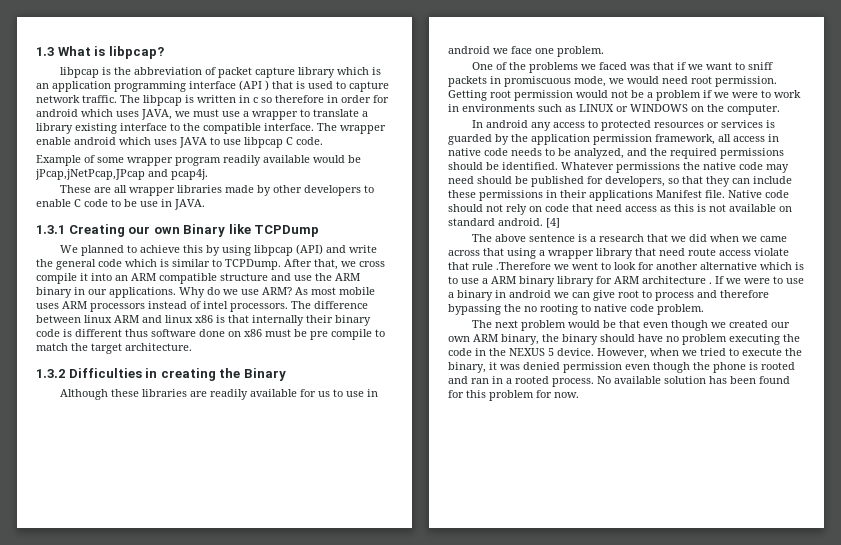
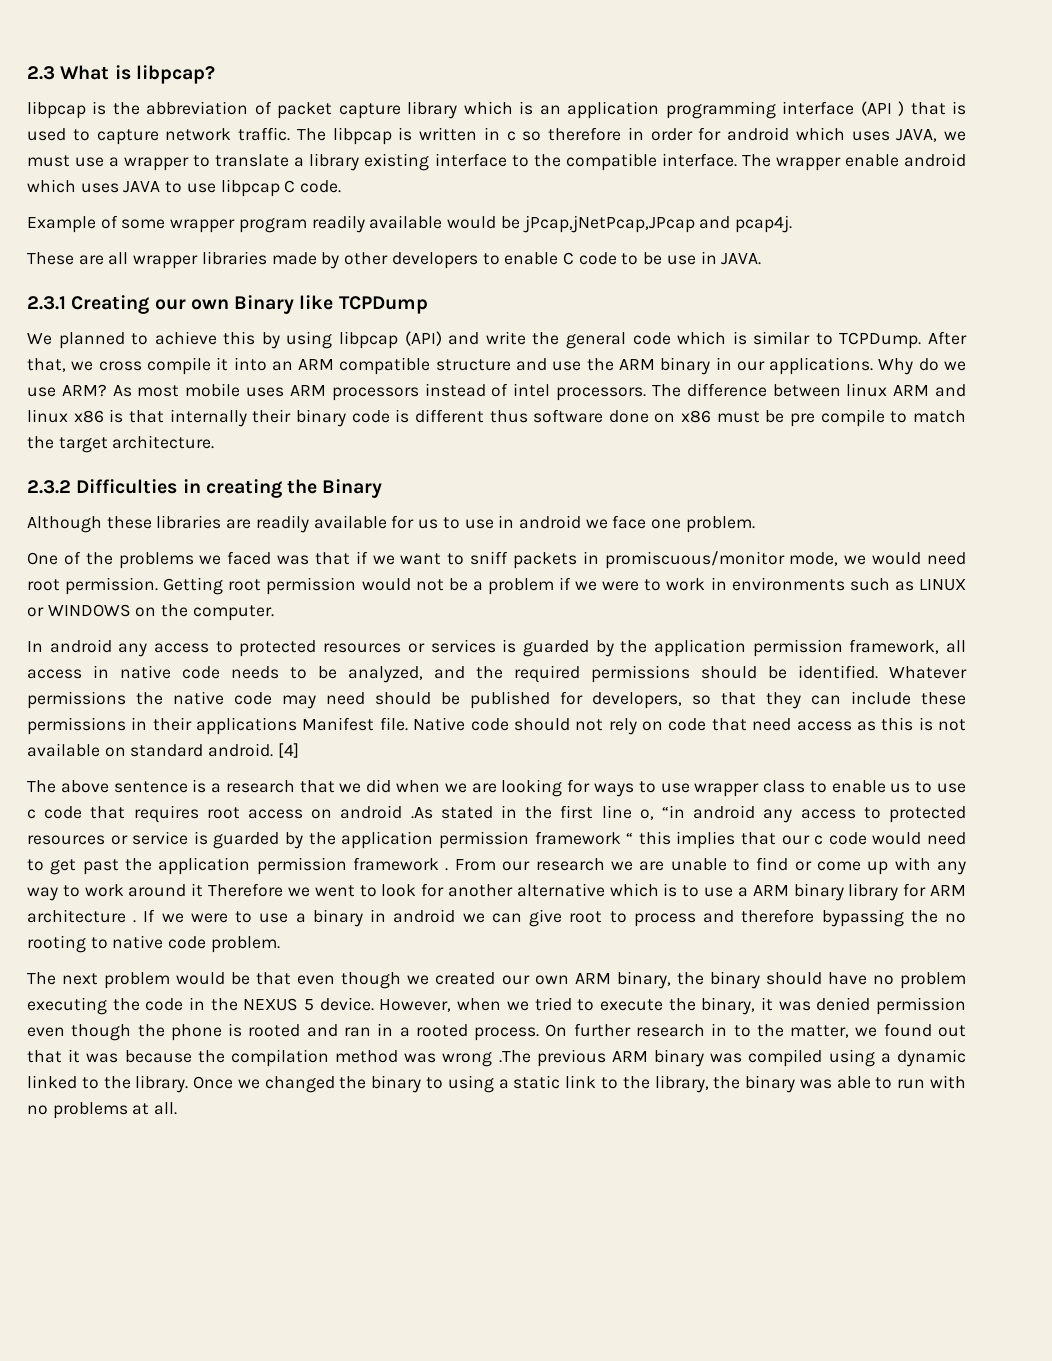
- 1.3 What is libpcap?
+ 2.3 What is libpcap?
- 1.3.1 Creating our own Binary like TCPDump
+ 2.3.1 Creating our own Binary like TCPDump
- 1.3.2 Difficulties in creating the Binary
+ 2.3.2 Difficulties in creating the Binary
- One of the problems we faced was that if we want to sniff packets in promiscuous mode, we would need root permission.
+ One of the problems we faced was that if we want to sniff packets in promiscuous/monitor mode, we would need root permission.
- The above sentence is a research that we did when we came across that using a wrapper library that need route access violate that rule .Therefore we went to look for another alternative which is to use a ARM binary library for ARM architecture .
+ The above sentence is a research that we did when we are looking for ways to use wrapper class to enable us to use c code that requires root access on android .As stated in the first line o, “in android any access to protected resources or service is guarded by the application permission framework “ this implies that our c code would need to get past the application permission framework . From our research we are unable to find or come up with any way to work around it Therefore we went to look for another alternative which is to use a ARM binary library for ARM architecture .
- No available solution has been found for this problem for now.
+ On further research in to the matter, we found out that it was because the compilation method was wrong .The previous ARM binary was compiled using a dynamic linked to the library. Once we changed the binary to using a static link to the library, the binary was able to run with no problems at all.

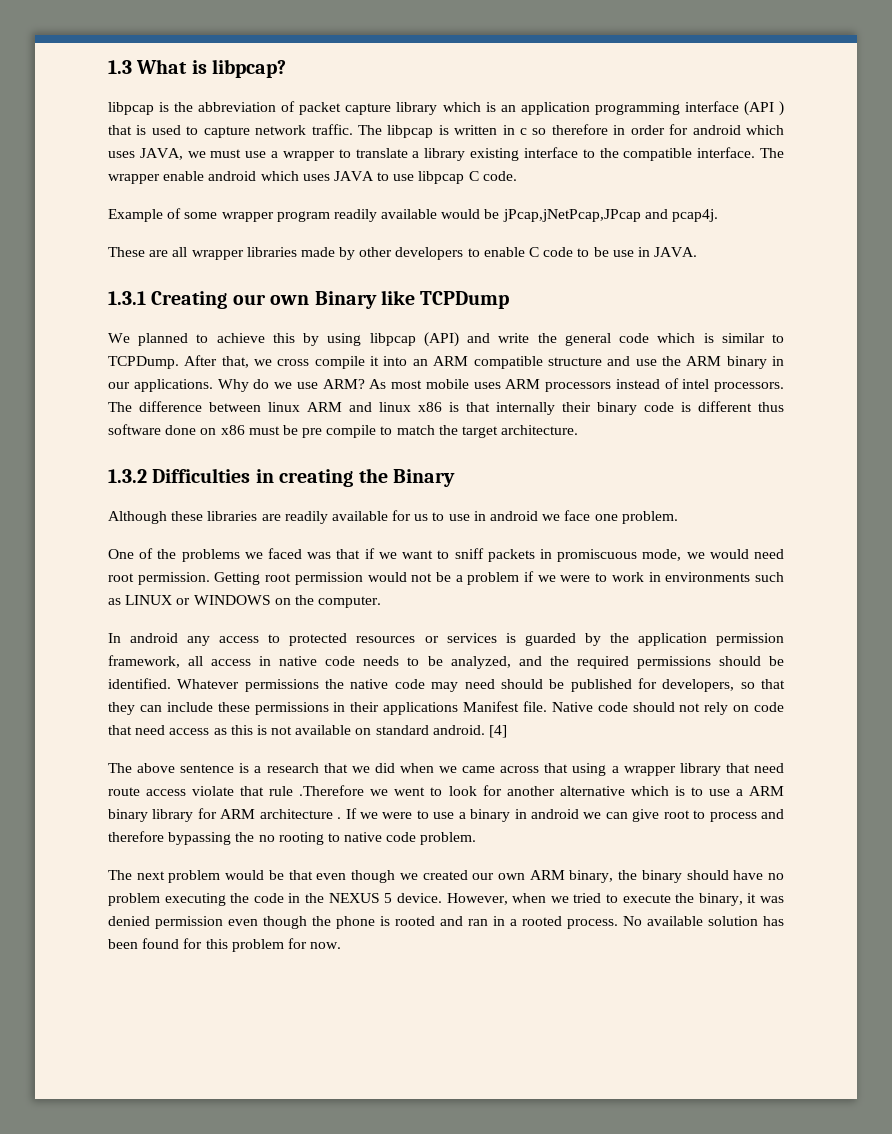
- 2.3 What is libpcap?
+ 1.3 What is libpcap?
- 2.3.1 Creating our own Binary like TCPDump
+ 1.3.1 Creating our own Binary like TCPDump
- 2.3.2 Difficulties in creating the Binary
+ 1.3.2 Difficulties in creating the Binary
- One of the problems we faced was that if we want to sniff packets in promiscuous/monitor mode, we would need root permission.
+ One of the problems we faced was that if we want to sniff packets in promiscuous mode, we would need root permission.
- The above sentence is a research that we did when we are looking for ways to use wrapper class to enable us to use c code that requires root access on android .As stated in the first line o, “in android any access to protected resources or service is guarded by the application permission framework “ this implies that our c code would need to get past the application permission framework . From our research we are unable to find or come up with any way to work around it Therefore we went to look for another alternative which is to use a ARM binary library for ARM architecture .
+ The above sentence is a research that we did when we came across that using a wrapper library that need route access violate that rule .Therefore we went to look for another alternative which is to use a ARM binary library for ARM architecture .
- On further research in to the matter, we found out that it was because the compilation method was wrong .The previous ARM binary was compiled using a dynamic linked to the library. Once we changed the binary to using a static link to the library, the binary was able to run with no problems at all.
+ No available solution has been found for this problem for now.

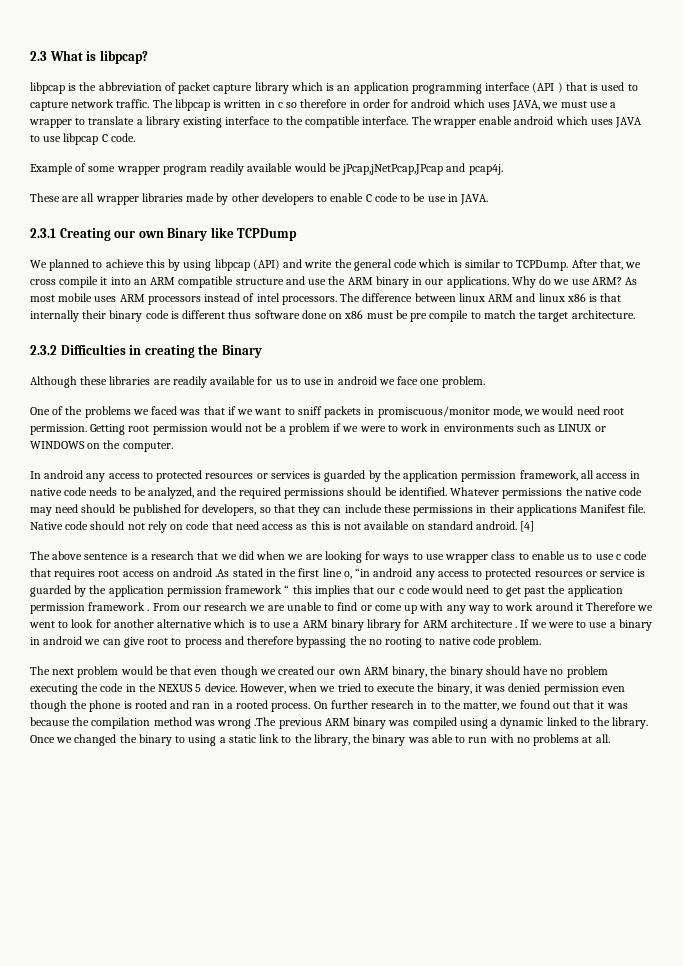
- 1.3 What is libpcap?
+ 2.3 What is libpcap?
- 1.3.1 Creating our own Binary like TCPDump
+ 2.3.1 Creating our own Binary like TCPDump
- 1.3.2 Difficulties in creating the Binary
+ 2.3.2 Difficulties in creating the Binary
- One of the problems we faced was that if we want to sniff packets in promiscuous mode, we would need root permission.
+ One of the problems we faced was that if we want to sniff packets in promiscuous/monitor mode, we would need root permission.
- The above sentence is a research that we did when we came across that using a wrapper library that need route access violate that rule .Therefore we went to look for another alternative which is to use a ARM binary library for ARM architecture .
+ The above sentence is a research that we did when we are looking for ways to use wrapper class to enable us to use c code that requires root access on android .As stated in the first line o, “in android any access to protected resources or service is guarded by the application permission framework “ this implies that our c code would need to get past the application permission framework . From our research we are unable to find or come up with any way to work around it Therefore we went to look for another alternative which is to use a ARM binary library for ARM architecture .
- No available solution has been found for this problem for now.
+ On further research in to the matter, we found out that it was because the compilation method was wrong .The previous ARM binary was compiled using a dynamic linked to the library. Once we changed the binary to using a static link to the library, the binary was able to run with no problems at all.

